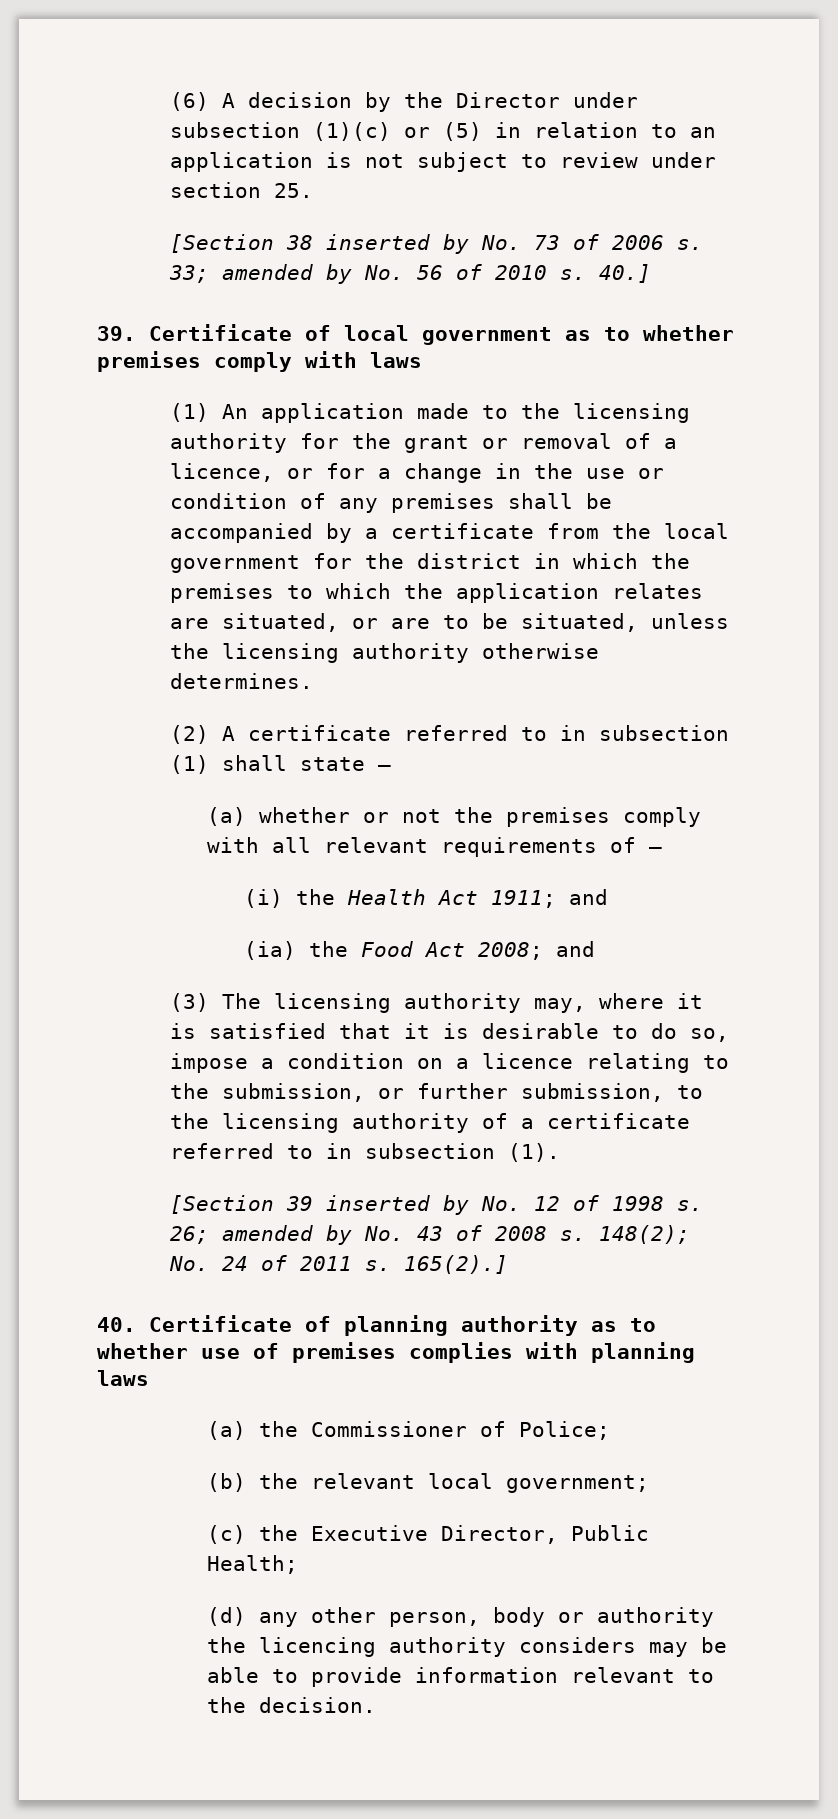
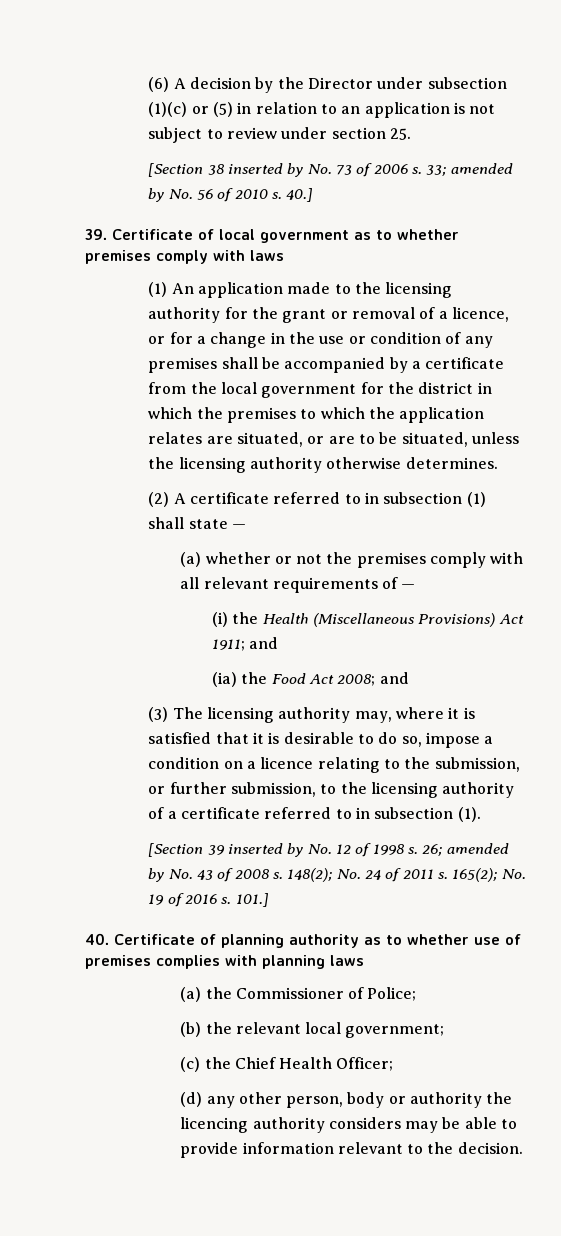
- (i) the Health Act 1911; and
+ (i) the Health (Miscellaneous Provisions) Act 1911; and
- 165(2).]
+ 165(2); No. 19 of 2016 s. 101.]
- (c) the Executive Director, Public Health;
+ (c) the Chief Health Officer;

